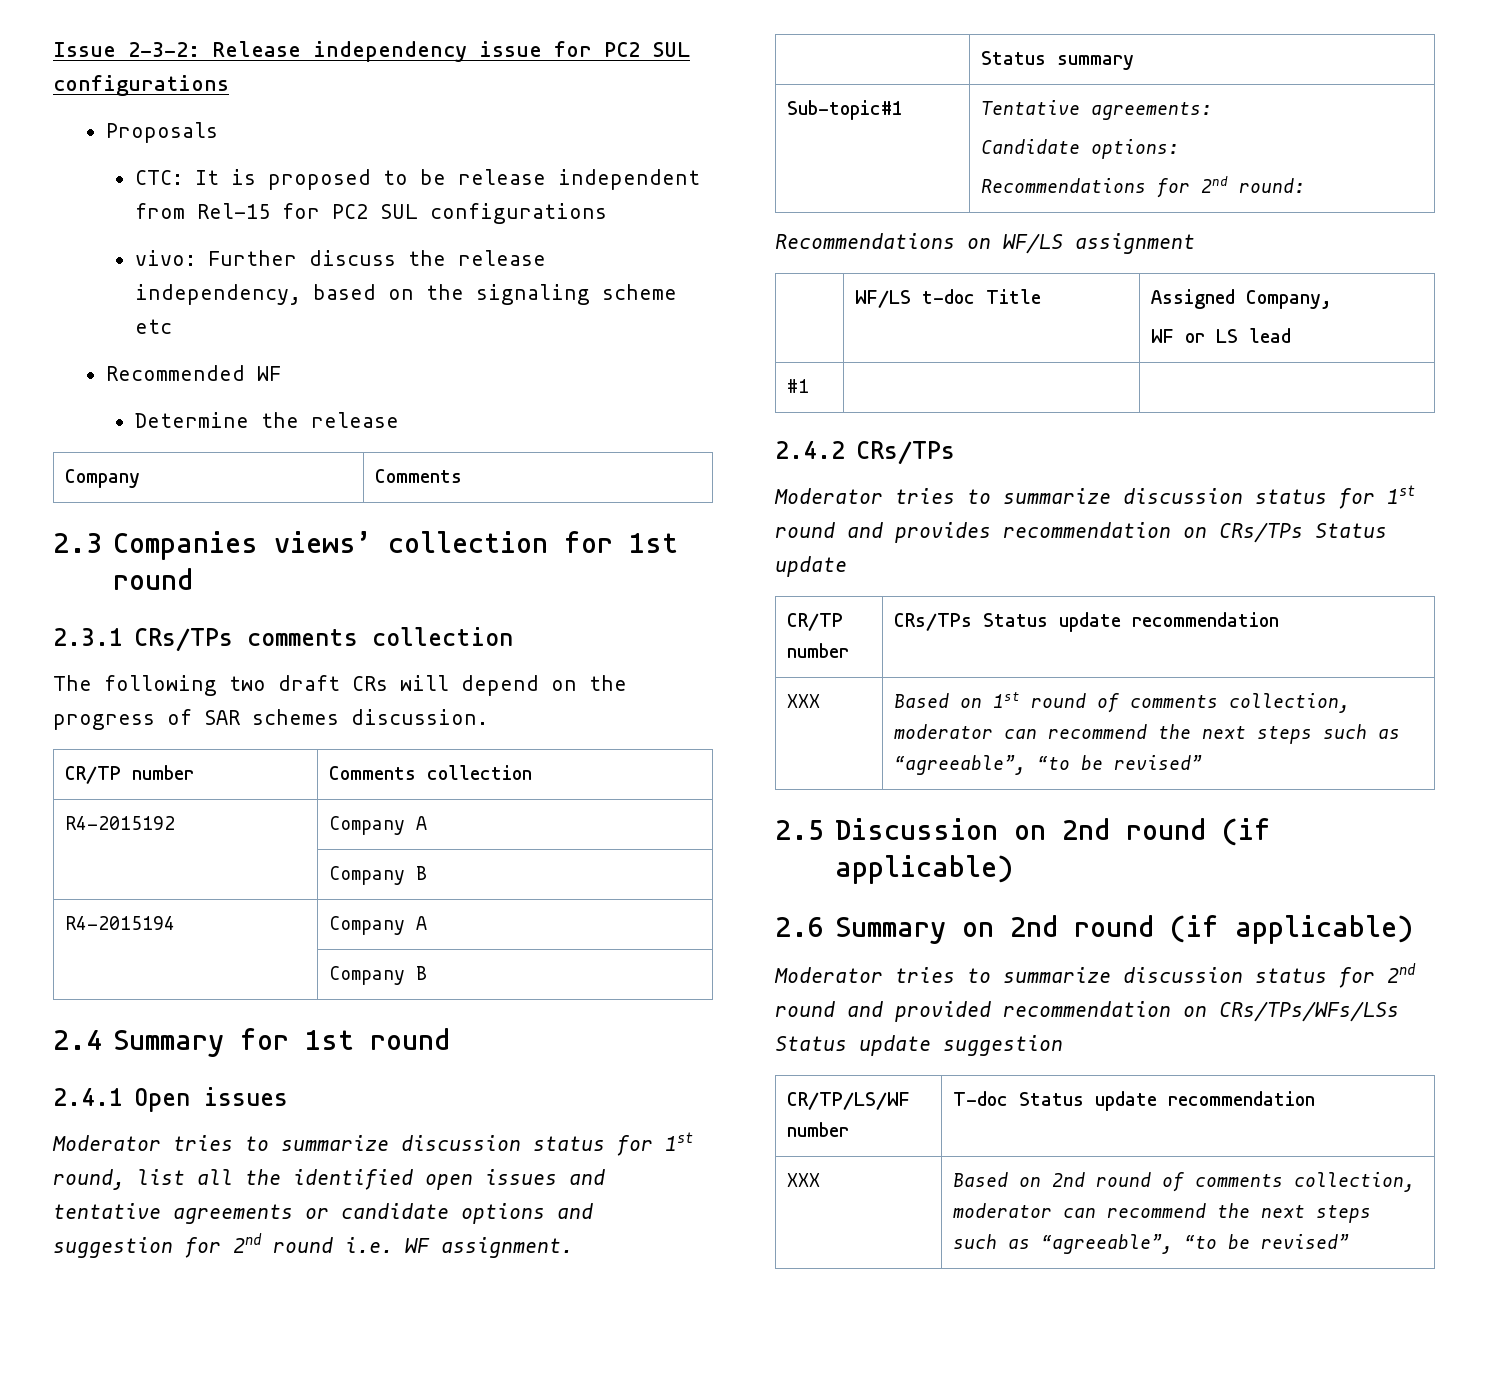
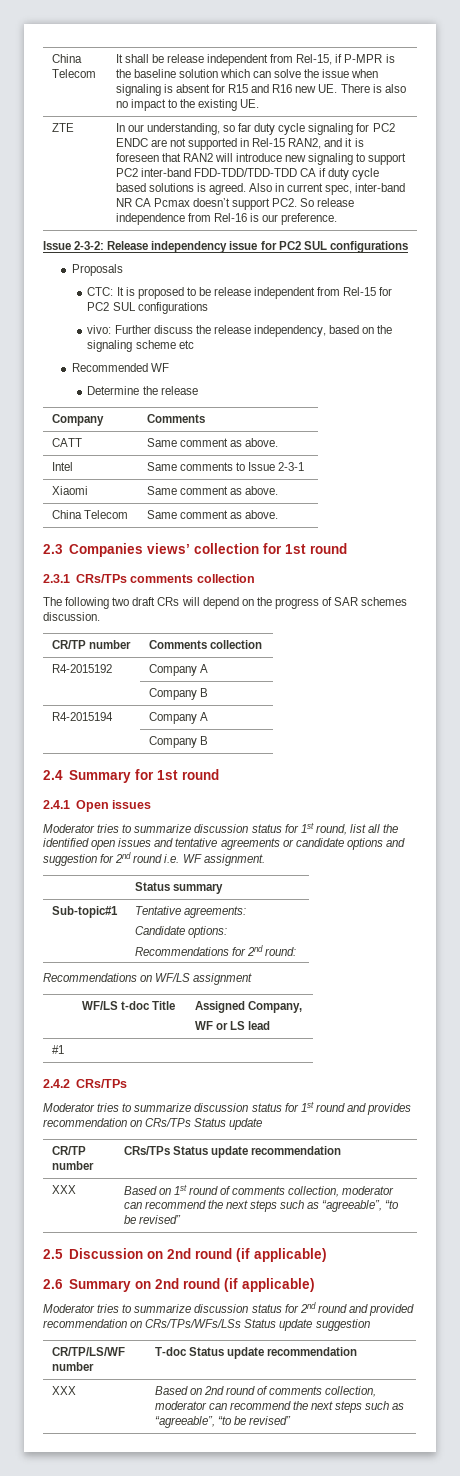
+ China Telecom | It shall be release independent from Rel-15, if P-MPR is the baseline solution which can solve the issue when signaling is absent for R15 and R16 new UE. There is also no impact to the existing UE.
+ ZTE | In our understanding, so far duty cycle signaling for PC2 ENDC are not supported in Rel-15 RAN2, and it is foreseen that RAN2 will introduce new signaling to support PC2 inter-band FDD-TDD/TDD-TDD CA if duty cycle based solutions is agreed. Also in current spec, inter-band NR CA Pcmax doesn’t support PC2. So release independence from Rel-16 is our preference.
+ CATT | Same comment as above.
+ Intel | Same comments to Issue 2-3-1
+ Xiaomi | Same comment as above.
+ China Telecom | Same comment as above.

